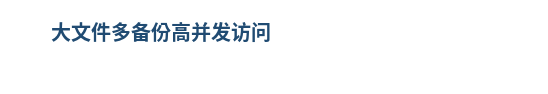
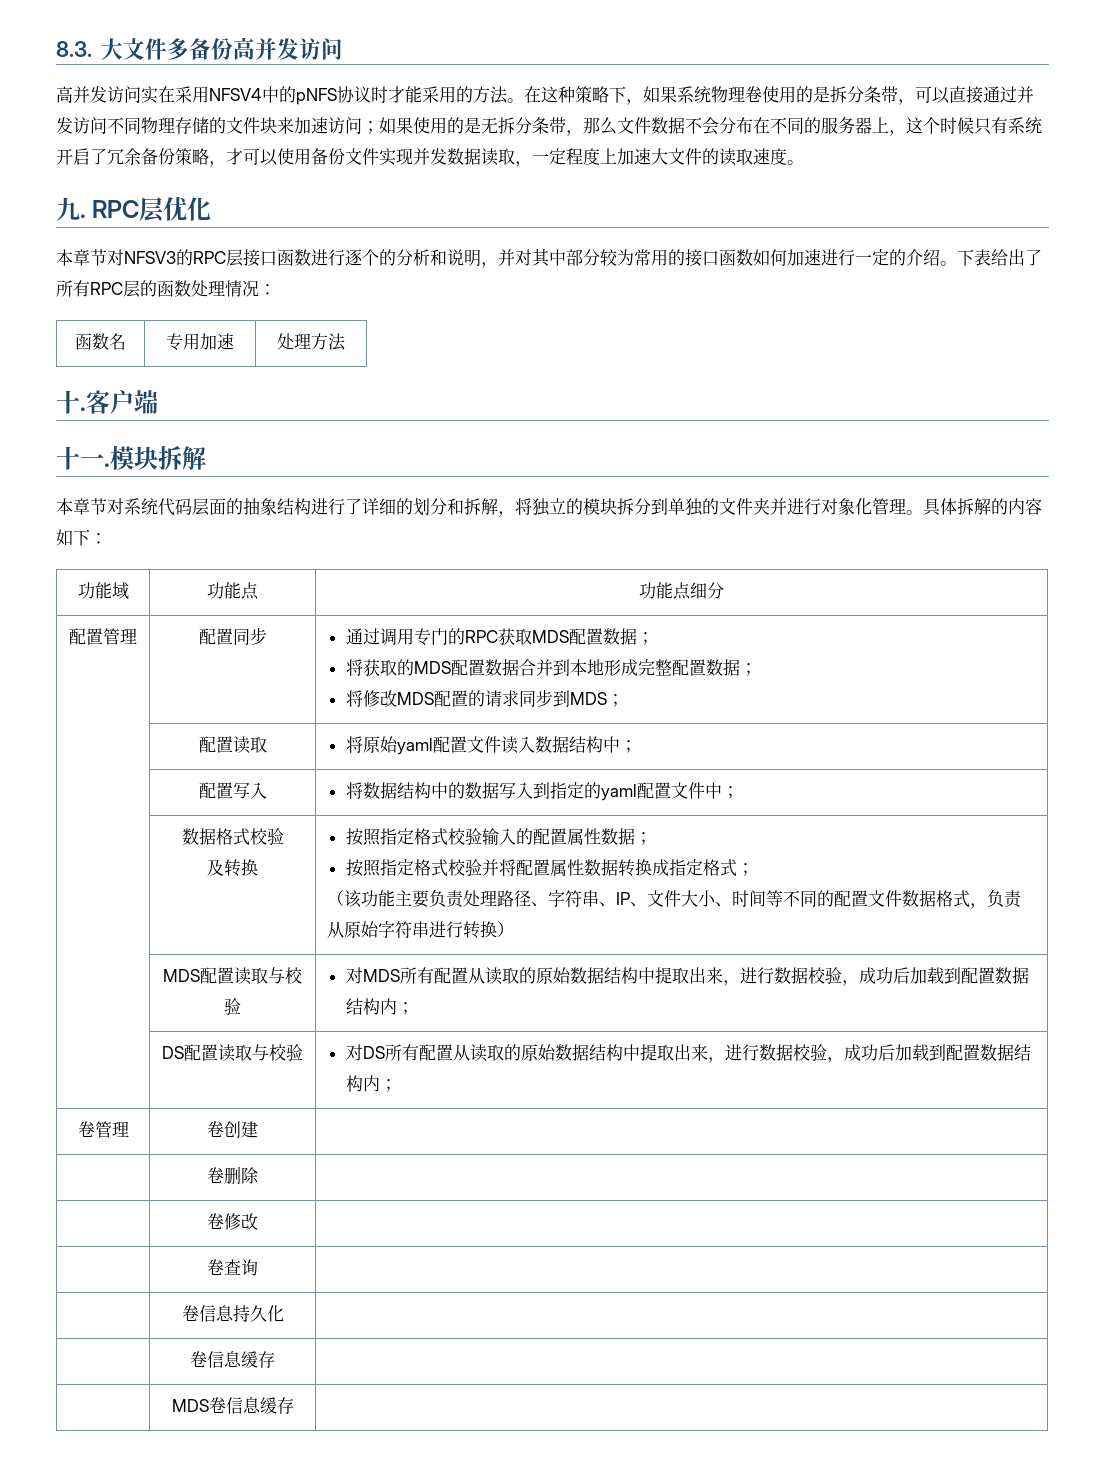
- 大文件多备份高并发访问
+ 8.3.大文件多备份高并发访问
+ 高并发访问实在采用NFSV4中的pNFS协议时才能采用的方法。在这种策略下，如果系统物理卷使用的是拆分条带，可以直接通过并发访问不同物理存储的文件块来加速访问；如果使用的是无拆分条带，那么文件数据不会分布在不同的服务器上，这个时候只有系统开启了冗余备份策略，才可以使用备份文件实现并发数据读取，一定程度上加速大文件的读取速度。
+ 九. RPC层优化
+ 本章节对NFSV3的RPC层接口函数进行逐个的分析和说明，并对其中部分较为常用的接口函数如何加速进行一定的介绍。下表给出了所有RPC层的函数处理情况：
+ 函数名 | 专用加速 | 处理方法
+ 十.客户端
+ 十一.模块拆解
+ 本章节对系统代码层面的抽象结构进行了详细的划分和拆解，将独立的模块拆分到单独的文件夹并进行对象化管理。具体拆解的内容如下：
+ 功能域 | 功能点 | 功能点细分
+ 配置管理 | 配置同步 | 通过调用专门的RPC获取MDS配置数据；
+ 将获取的MDS配置数据合并到本地形成完整配置数据；
+ 将修改MDS配置的请求同步到MDS；
+ | 配置读取 | 将原始yaml配置文件读入数据结构中；
+ | 配置写入 | 将数据结构中的数据写入到指定的yaml配置文件中；
+ | 数据格式校验
+ 及转换 | 按照指定格式校验输入的配置属性数据；
+ 按照指定格式校验并将配置属性数据转换成指定格式；
+ （该功能主要负责处理路径、字符串、IP、文件大小、时间等不同的配置文件数据格式，负责从原始字符串进行转换）
+ | MDS配置读取与校验 | 对MDS所有配置从读取的原始数据结构中提取出来，进行数据校验，成功后加载到配置数据结构内；
+ | DS配置读取与校验 | 对DS所有配置从读取的原始数据结构中提取出来，进行数据校验，成功后加载到配置数据结构内；
+ 卷管理 | 卷创建 |
+ | 卷删除 |
+ | 卷修改 |
+ | 卷查询 |
+ | 卷信息持久化 |
+ | 卷信息缓存 |
+ | MDS卷信息缓存 |

